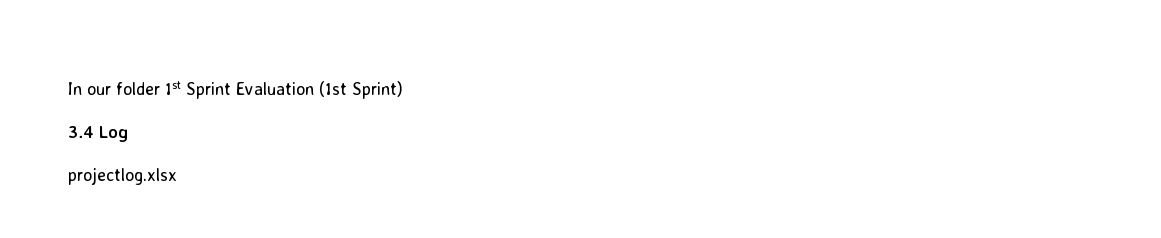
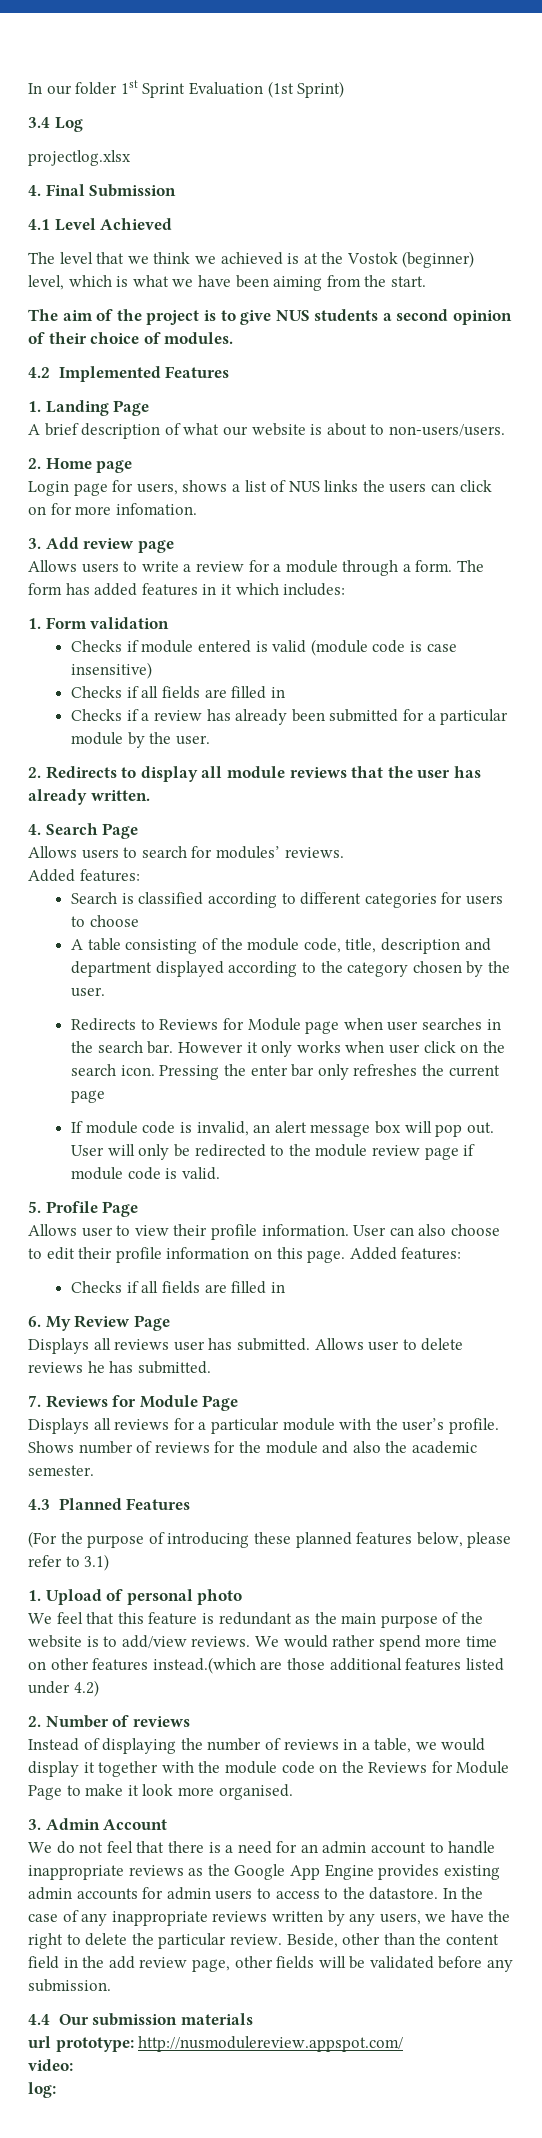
+ 4. Final Submission
+ 4.1 Level Achieved
+ The level that we think we achieved is at the Vostok (beginner) level, which is what we have been aiming from the start.
+ The aim of the project is to give NUS students a second opinion of their choice of modules.
+ 4.2 Implemented Features
+ 1. Landing Page
+ A brief description of what our website is about to non-users/users.
+ 2. Home page
+ Login page for users, shows a list of NUS links the users can click on for more infomation.
+ 3. Add review page
+ Allows users to write a review for a module through a form. The form has added features in it which includes:
+ 1. Form validation
+ Checks if module entered is valid (module code is case insensitive)
+ Checks if all fields are filled in
+ Checks if a review has already been submitted for a particular module by the user.
+ 2. Redirects to display all module reviews that the user has already written.
+ 4. Search Page
+ Allows users to search for modules’ reviews.
+ Added features:
+ Search is classified according to different categories for users to choose
+ A table consisting of the module code, title, description and department displayed according to the category chosen by the user.
+ Redirects to Reviews for Module page when user searches in the search bar. However it only works when user click on the search icon. Pressing the enter bar only refreshes the current page
+ If module code is invalid, an alert message box will pop out. User will only be redirected to the module review page if module code is valid.
+ 5. Profile Page
+ Allows user to view their profile information. User can also choose to edit their profile information on this page. Added features:
+ Checks if all fields are filled in
+ 6. My Review Page
+ Displays all reviews user has submitted. Allows user to delete reviews he has submitted.
+ 7. Reviews for Module Page
+ Displays all reviews for a particular module with the user’s profile. Shows number of reviews for the module and also the academic semester.
+ 4.3 Planned Features
+ (For the purpose of introducing these planned features below, please refer to 3.1)
+ 1. Upload of personal photo
+ We feel that this feature is redundant as the main purpose of the website is to add/view reviews. We would rather spend more time on other features instead.(which are those additional features listed under 4.2)
+ 2. Number of reviews
+ Instead of displaying the number of reviews in a table, we would display it together with the module code on the Reviews for Module Page to make it look more organised.
+ 3. Admin Account
+ We do not feel that there is a need for an admin account to handle inappropriate reviews as the Google App Engine provides existing admin accounts for admin users to access to the datastore. In the case of any inappropriate reviews written by any users, we have the right to delete the particular review. Beside, other than the content field in the add review page, other fields will be validated before any submission.
+ 4.4 Our submission materials
+ url prototype: http://nusmodulereview.appspot.com/
+ video:
+ log:

